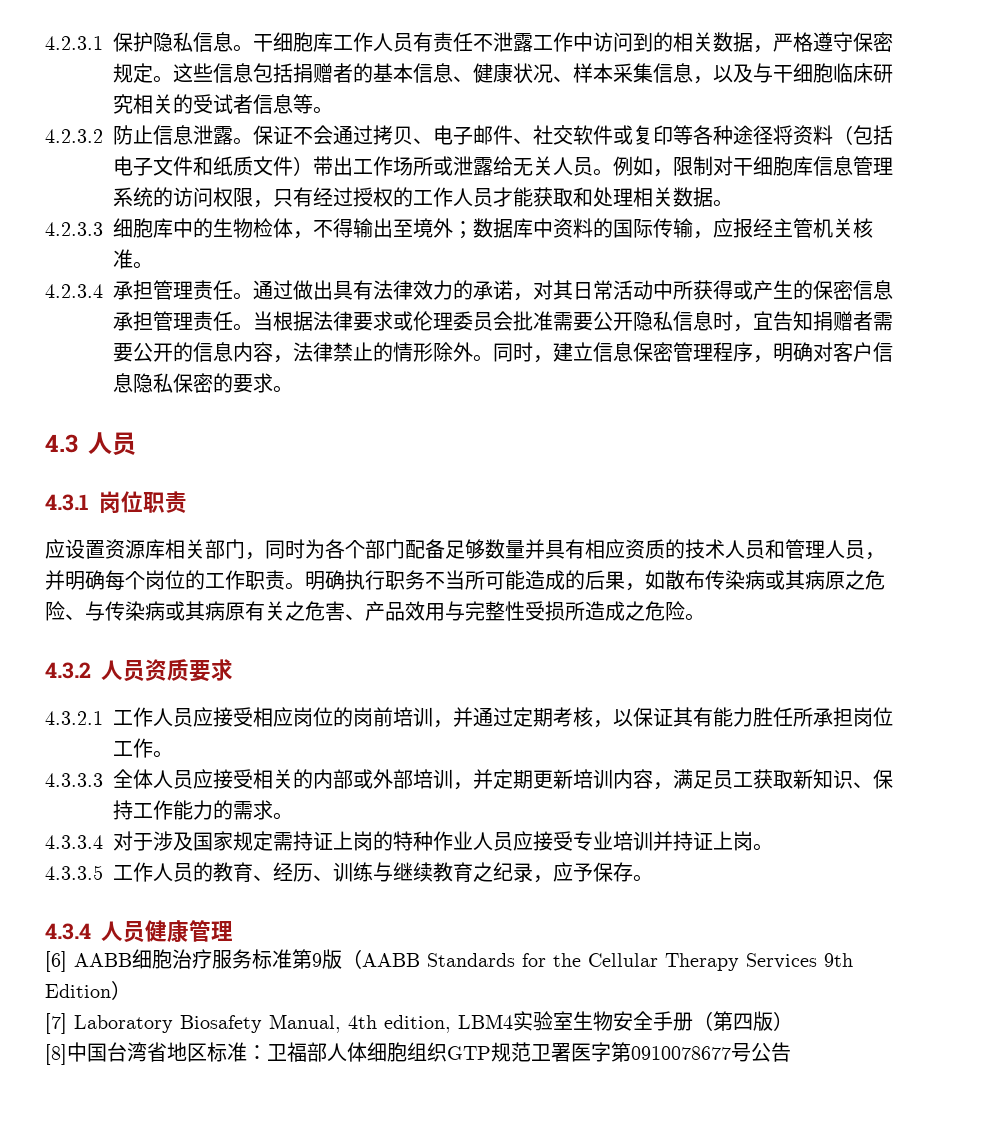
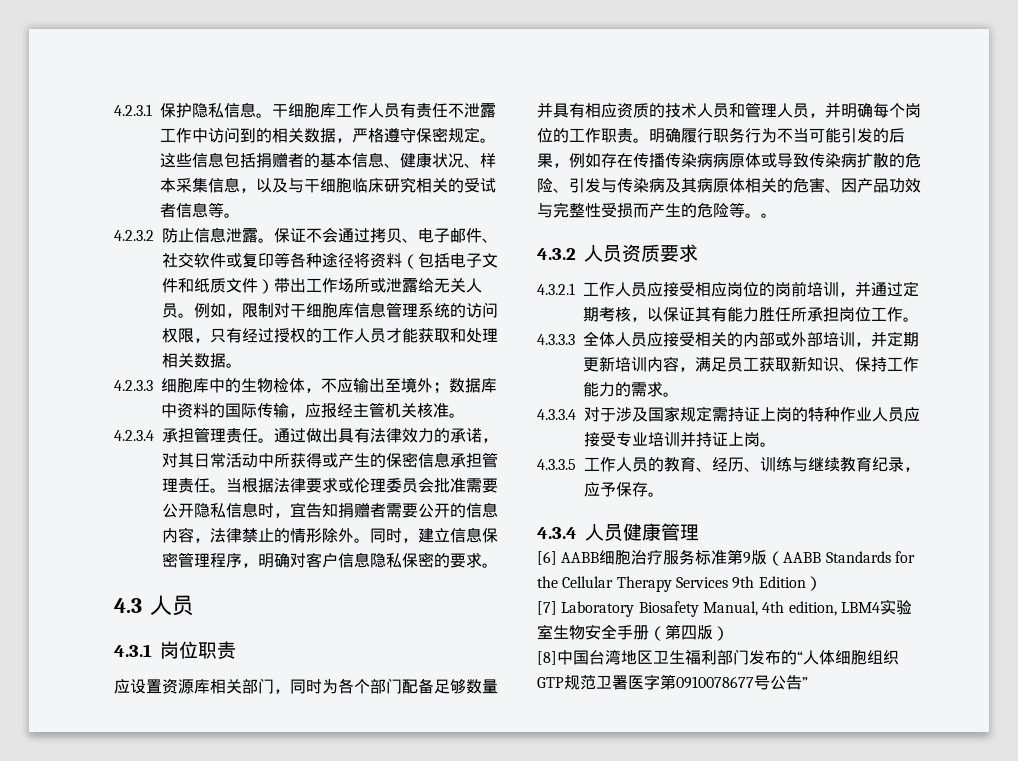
- 4.2.3.3细胞库中的生物检体，不得输出至境外；数据库中资料的国际传输，应报经主管机关核准。
+ 4.2.3.3细胞库中的生物检体，不应输出至境外；数据库中资料的国际传输，应报经主管机关核准。
- 明确执行职务不当所可能造成的后果，如散布传染病或其病原之危险、与传染病或其病原有关之危害、产品效用与完整性受损所造成之危险。
+ 明确履行职务行为不当可能引发的后果，例如存在传播传染病病原体或导致传染病扩散的危险、引发与传染病及其病原体相关的危害、因产品功效与完整性受损而产生的危险等。。
- 4.3.3.5工作人员的教育、经历、训练与继续教育之纪录，应予保存。
+ 4.3.3.5工作人员的教育、经历、训练与继续教育纪录，应予保存。
- [8]中国台湾省地区标准：卫福部人体细胞组织GTP规范卫署医字第0910078677号公告
+ [8]中国台湾地区卫生福利部门发布的“人体细胞组织GTP规范卫署医字第0910078677号公告”

